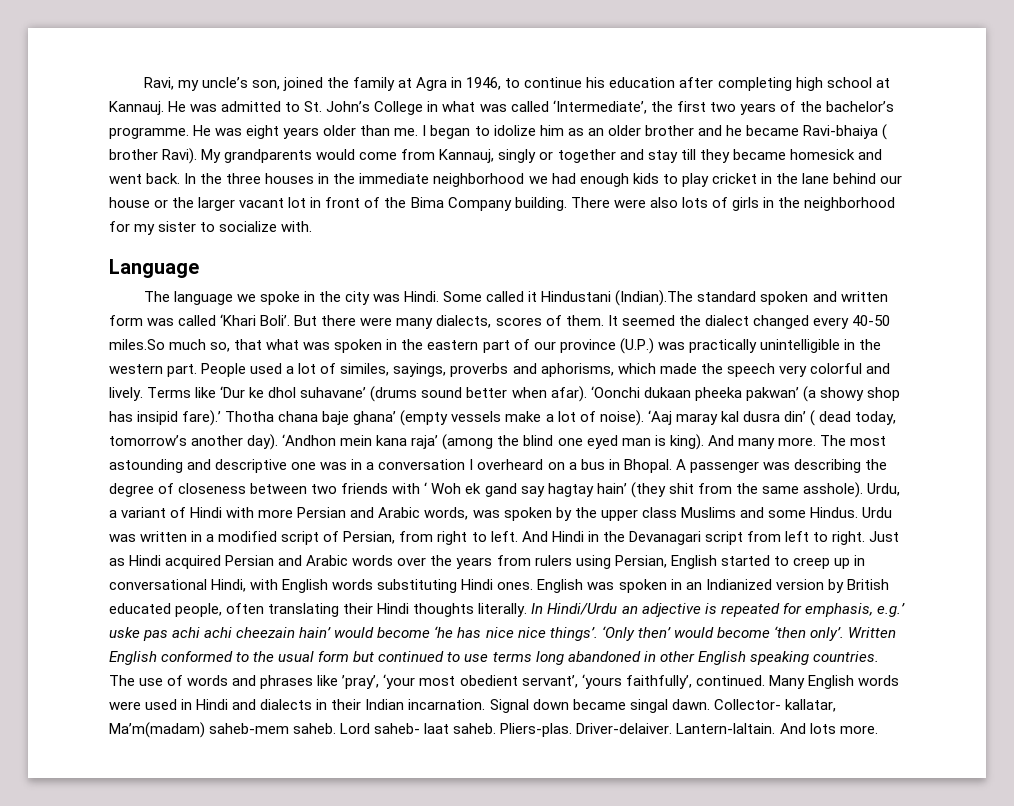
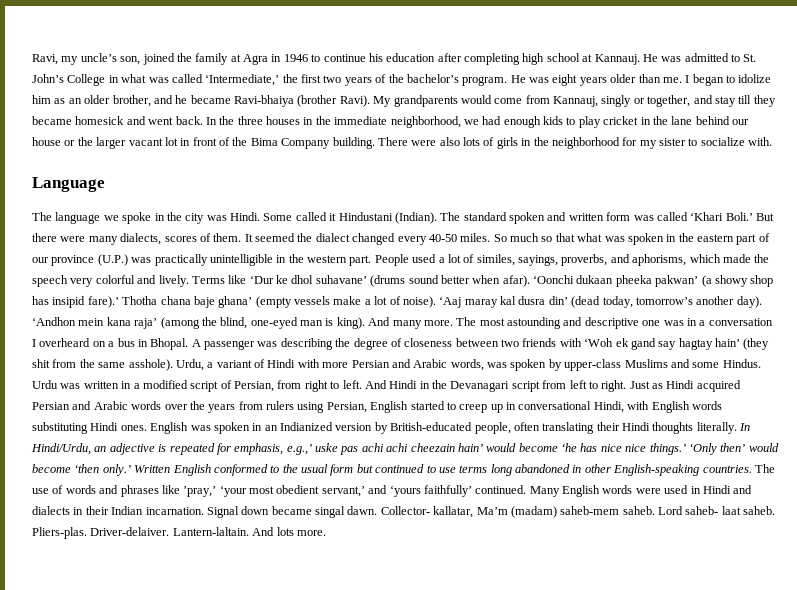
- Ravi, my uncle’s son, joined the family at Agra in 1946, to continue his education after completing high school at Kannauj.
+ Ravi, my uncle’s son, joined the family at Agra in 1946 to continue his education after completing high school at Kannauj.
- He was admitted to St. John’s College in what was called ‘Intermediate’, the first two years of the bachelor’s programme.
+ He was admitted to St. John’s College in what was called ‘Intermediate,’ the first two years of the bachelor’s program.
- I began to idolize him as an older brother and he became Ravi-bhaiya ( brother Ravi).
+ I began to idolize him as an older brother, and he became Ravi-bhaiya (brother Ravi).
- My grandparents would come from Kannauj, singly or together and stay till they became homesick and went back.
+ My grandparents would come from Kannauj, singly or together, and stay till they became homesick and went back.
- In the three houses in the immediate neighborhood we had enough kids to play cricket in the lane behind our house or the larger vacant lot in front of the Bima Company building.
+ In the three houses in the immediate neighborhood, we had enough kids to play cricket in the lane behind our house or the larger vacant lot in front of the Bima Company building.
- Some called it Hindustani (Indian).The standard spoken and written form was called ‘Khari Boli’.
+ Some called it Hindustani (Indian). The standard spoken and written form was called ‘Khari Boli.’
- It seemed the dialect changed every 40-50 miles.So much so, that what was spoken in the eastern part of our province (U.P.) was practically unintelligible in the western part.
+ It seemed the dialect changed every 40-50 miles. So much so that what was spoken in the eastern part of our province (U.P.) was practically unintelligible in the western part.
- People used a lot of similes, sayings, proverbs and aphorisms, which made the speech very colorful and lively.
+ People used a lot of similes, sayings, proverbs, and aphorisms, which made the speech very colorful and lively.
- ‘Aaj maray kal dusra din’ ( dead today, tomorrow’s another day).
+ ‘Aaj maray kal dusra din’ (dead today, tomorrow’s another day).
- ‘Andhon mein kana raja’ (among the blind one eyed man is king).
+ ‘Andhon mein kana raja’ (among the blind, one-eyed man is king).
- A passenger was describing the degree of closeness between two friends with ‘ Woh ek gand say hagtay hain’ (they shit from the same asshole).
+ A passenger was describing the degree of closeness between two friends with ‘Woh ek gand say hagtay hain’ (they shit from the same asshole).
- Urdu, a variant of Hindi with more Persian and Arabic words, was spoken by the upper class Muslims and some Hindus.
+ Urdu, a variant of Hindi with more Persian and Arabic words, was spoken by upper-class Muslims and some Hindus.
- English was spoken in an Indianized version by British educated people, often translating their Hindi thoughts literally.
+ English was spoken in an Indianized version by British-educated people, often translating their Hindi thoughts literally.
- In Hindi/Urdu an adjective is repeated for emphasis, e.g.’ uske pas achi achi cheezain hain’ would become ‘he has nice nice things’.
+ In Hindi/Urdu, an adjective is repeated for emphasis, e.g.,’ uske pas achi achi cheezain hain’ would become ‘he has nice nice things.’
- ‘Only then’ would become ‘then only’.
+ ‘Only then’ would become ‘then only.’
- Written English conformed to the usual form but continued to use terms long abandoned in other English speaking countries.
+ Written English conformed to the usual form but continued to use terms long abandoned in other English-speaking countries.
- The use of words and phrases like ’pray’, ‘your most obedient servant’, ‘yours faithfully’, continued.
+ The use of words and phrases like ’pray,’ ‘your most obedient servant,’ and ‘yours faithfully’ continued.
- Collector- kallatar, Ma’m(madam) saheb-mem saheb.
+ Collector- kallatar, Ma’m (madam) saheb-mem saheb.

